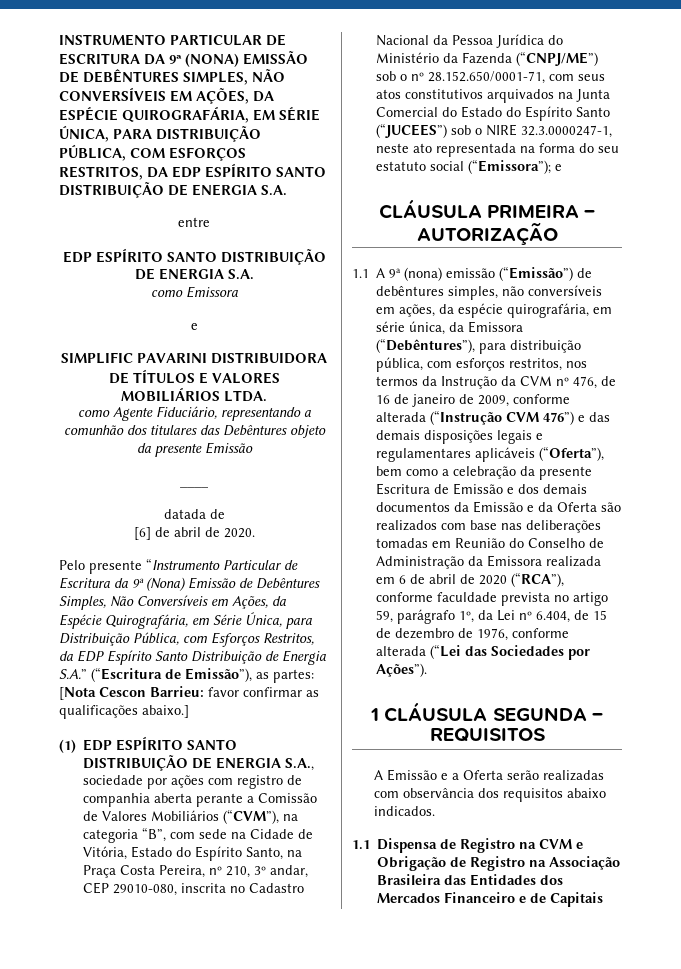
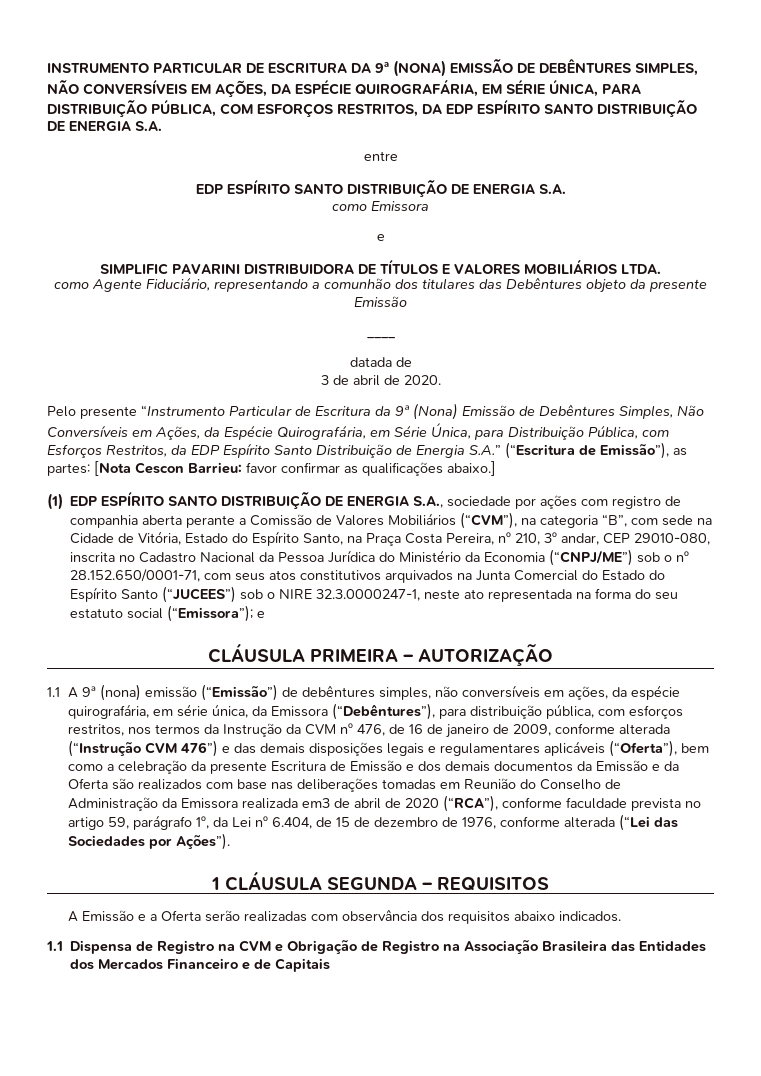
- [6] de abril de 2020.
+ 3 de abril de 2020.
- (1) EDP ESPÍRITO SANTO DISTRIBUIÇÃO DE ENERGIA S.A., sociedade por ações com registro de companhia aberta perante a Comissão de Valores Mobiliários (“CVM”), na categoria “B”, com sede na Cidade de Vitória, Estado do Espírito Santo, na Praça Costa Pereira, nº 210, 3º andar, CEP 29010-080, inscrita no Cadastro Nacional da Pessoa Jurídica do Ministério da Fazenda (“CNPJ/ME”) sob o nº 28.152.650/0001-71, com seus atos constitutivos arquivados na Junta Comercial do Estado do Espírito Santo (“JUCEES”) sob o NIRE 32.3.0000247-1, neste ato representada na forma do seu estatuto social (“Emissora”);
+ (1) EDP ESPÍRITO SANTO DISTRIBUIÇÃO DE ENERGIA S.A., sociedade por ações com registro de companhia aberta perante a Comissão de Valores Mobiliários (“CVM”), na categoria “B”, com sede na Cidade de Vitória, Estado do Espírito Santo, na Praça Costa Pereira, nº 210, 3º andar, CEP 29010-080, inscrita no Cadastro Nacional da Pessoa Jurídica do Ministério da Economia (“CNPJ/ME”) sob o nº 28.152.650/0001-71, com seus atos constitutivos arquivados na Junta Comercial do Estado do Espírito Santo (“JUCEES”) sob o NIRE 32.3.0000247-1, neste ato representada na forma do seu estatuto social (“Emissora”);
- 1.1 A 9ª (nona) emissão (“Emissão”) de debêntures simples, não conversíveis em ações, da espécie quirografária, em série única, da Emissora (“Debêntures”), para distribuição pública, com esforços restritos, nos termos da Instrução da CVM nº 476, de 16 de janeiro de 2009, conforme alterada (“Instrução CVM 476”) e das demais disposições legais e regulamentares aplicáveis (“Oferta”), bem como a celebração da presente Escritura de Emissão e dos demais documentos da Emissão e da Oferta são realizados com base nas deliberações tomadas em Reunião do Conselho de Administração da Emissora realizada em 6 de abril de 2020 (“RCA”), conforme faculdade prevista no artigo 59, parágrafo 1º, da Lei nº 6.404, de 15 de dezembro de 1976, conforme alterada (“Lei das Sociedades por Ações”).
+ 1.1 A 9ª (nona) emissão (“Emissão”) de debêntures simples, não conversíveis em ações, da espécie quirografária, em série única, da Emissora (“Debêntures”), para distribuição pública, com esforços restritos, nos termos da Instrução da CVM nº 476, de 16 de janeiro de 2009, conforme alterada (“Instrução CVM 476”) e das demais disposições legais e regulamentares aplicáveis (“Oferta”), bem como a celebração da presente Escritura de Emissão e dos demais documentos da Emissão e da Oferta são realizados com base nas deliberações tomadas em Reunião do Conselho de Administração da Emissora realizada em3 de abril de 2020 (“RCA”), conforme faculdade prevista no artigo 59, parágrafo 1º, da Lei nº 6.404, de 15 de dezembro de 1976, conforme alterada (“Lei das Sociedades por Ações”).

